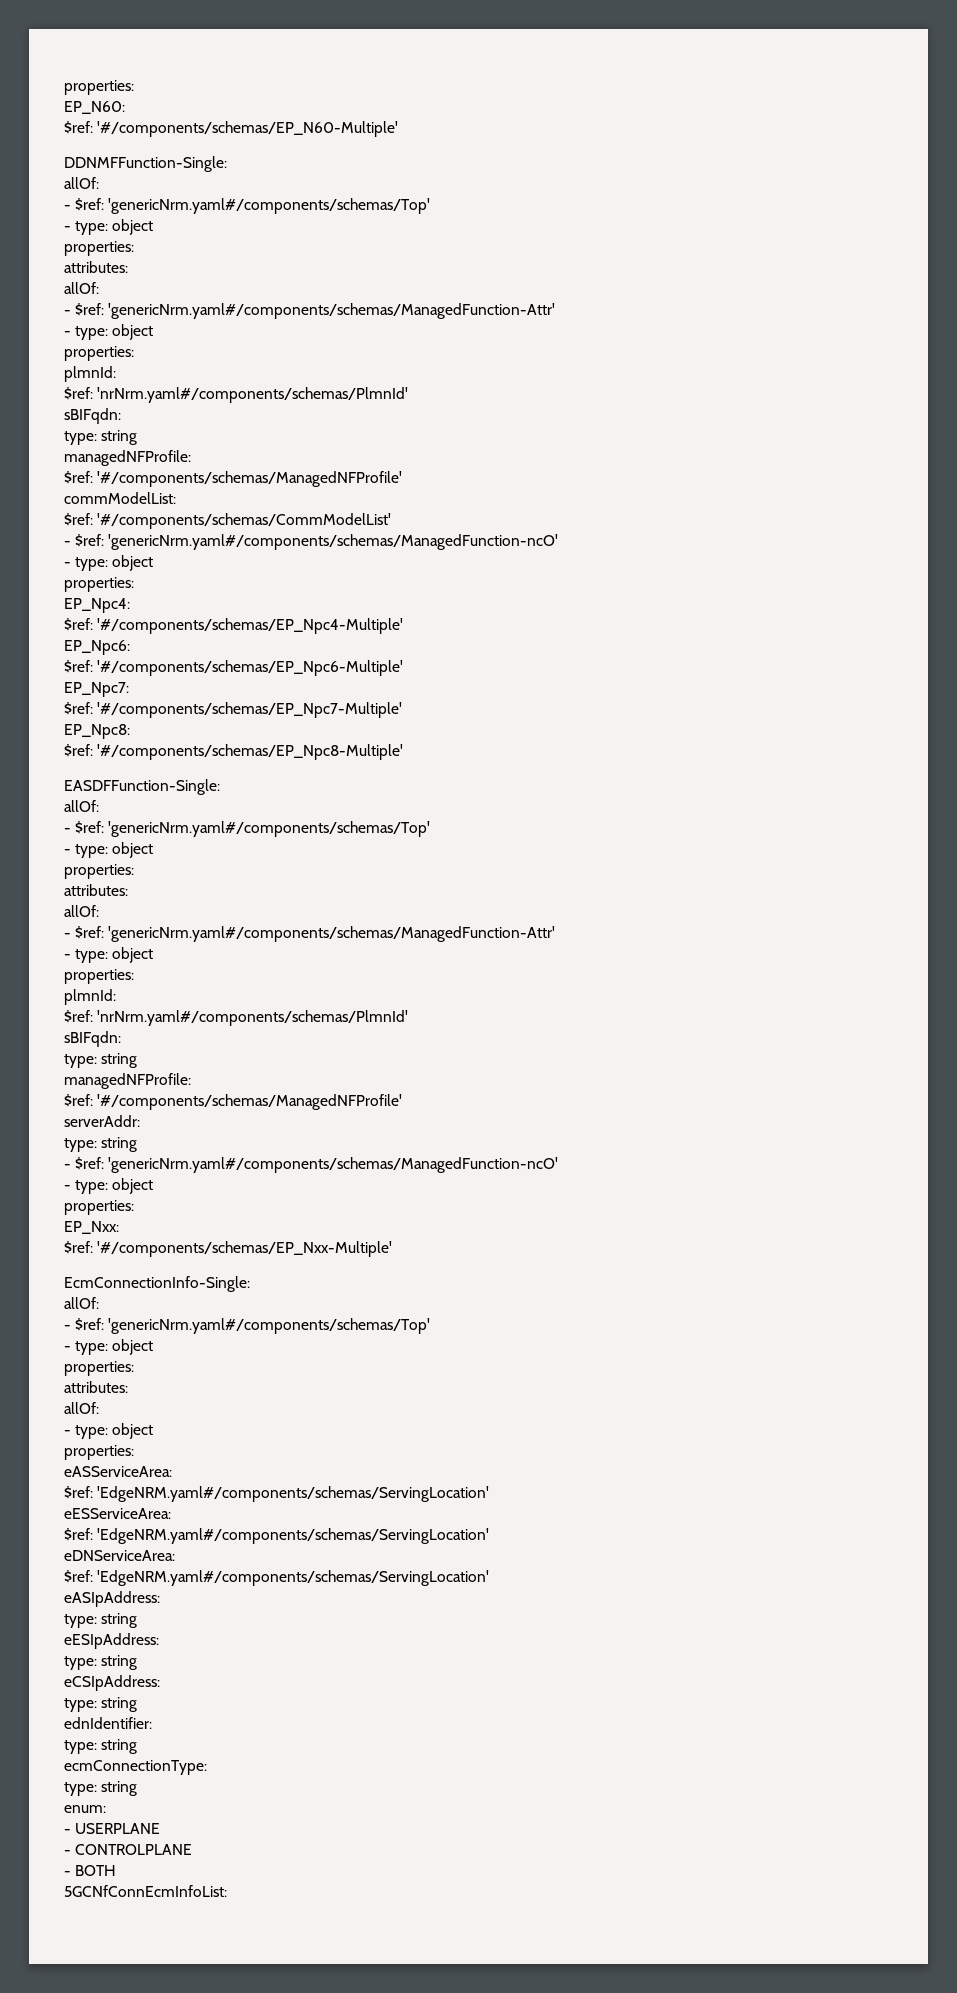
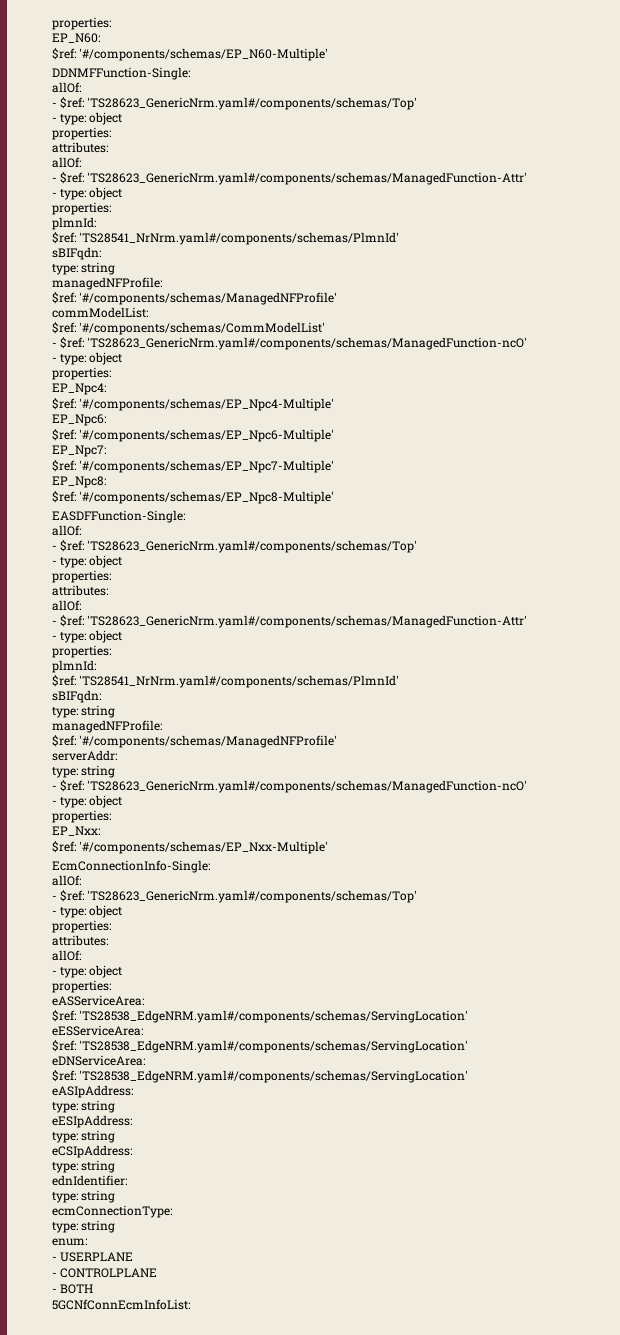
  DDNMFFunction-Single:
  allOf:
- - $ref: 'genericNrm.yaml#/components/schemas/Top'
+ - $ref: 'TS28623_GenericNrm.yaml#/components/schemas/Top'
  - type: object
  properties:
  attributes:
  allOf:
- - $ref: 'genericNrm.yaml#/components/schemas/ManagedFunction-Attr'
+ - $ref: 'TS28623_GenericNrm.yaml#/components/schemas/ManagedFunction-Attr'
  - type: object
  properties:
  plmnId:
- $ref: 'nrNrm.yaml#/components/schemas/PlmnId'
+ $ref: 'TS28541_NrNrm.yaml#/components/schemas/PlmnId'
  $ref: '#/components/schemas/CommModelList'
- - $ref: 'genericNrm.yaml#/components/schemas/ManagedFunction-ncO'
+ - $ref: 'TS28623_GenericNrm.yaml#/components/schemas/ManagedFunction-ncO'
  EASDFFunction-Single:
  allOf:
- - $ref: 'genericNrm.yaml#/components/schemas/Top'
+ - $ref: 'TS28623_GenericNrm.yaml#/components/schemas/Top'
  - type: object
  properties:
  attributes:
  allOf:
- - $ref: 'genericNrm.yaml#/components/schemas/ManagedFunction-Attr'
+ - $ref: 'TS28623_GenericNrm.yaml#/components/schemas/ManagedFunction-Attr'
  - type: object
  properties:
  plmnId:
- $ref: 'nrNrm.yaml#/components/schemas/PlmnId'
+ $ref: 'TS28541_NrNrm.yaml#/components/schemas/PlmnId'
  serverAddr:
  type: string
- - $ref: 'genericNrm.yaml#/components/schemas/ManagedFunction-ncO'
+ - $ref: 'TS28623_GenericNrm.yaml#/components/schemas/ManagedFunction-ncO'
  EcmConnectionInfo-Single:
  allOf:
- - $ref: 'genericNrm.yaml#/components/schemas/Top'
+ - $ref: 'TS28623_GenericNrm.yaml#/components/schemas/Top'
  eASServiceArea:
- $ref: 'EdgeNRM.yaml#/components/schemas/ServingLocation'
+ $ref: 'TS28538_EdgeNRM.yaml#/components/schemas/ServingLocation'
  eESServiceArea:
- $ref: 'EdgeNRM.yaml#/components/schemas/ServingLocation'
+ $ref: 'TS28538_EdgeNRM.yaml#/components/schemas/ServingLocation'
  eDNServiceArea:
- $ref: 'EdgeNRM.yaml#/components/schemas/ServingLocation'
+ $ref: 'TS28538_EdgeNRM.yaml#/components/schemas/ServingLocation'

